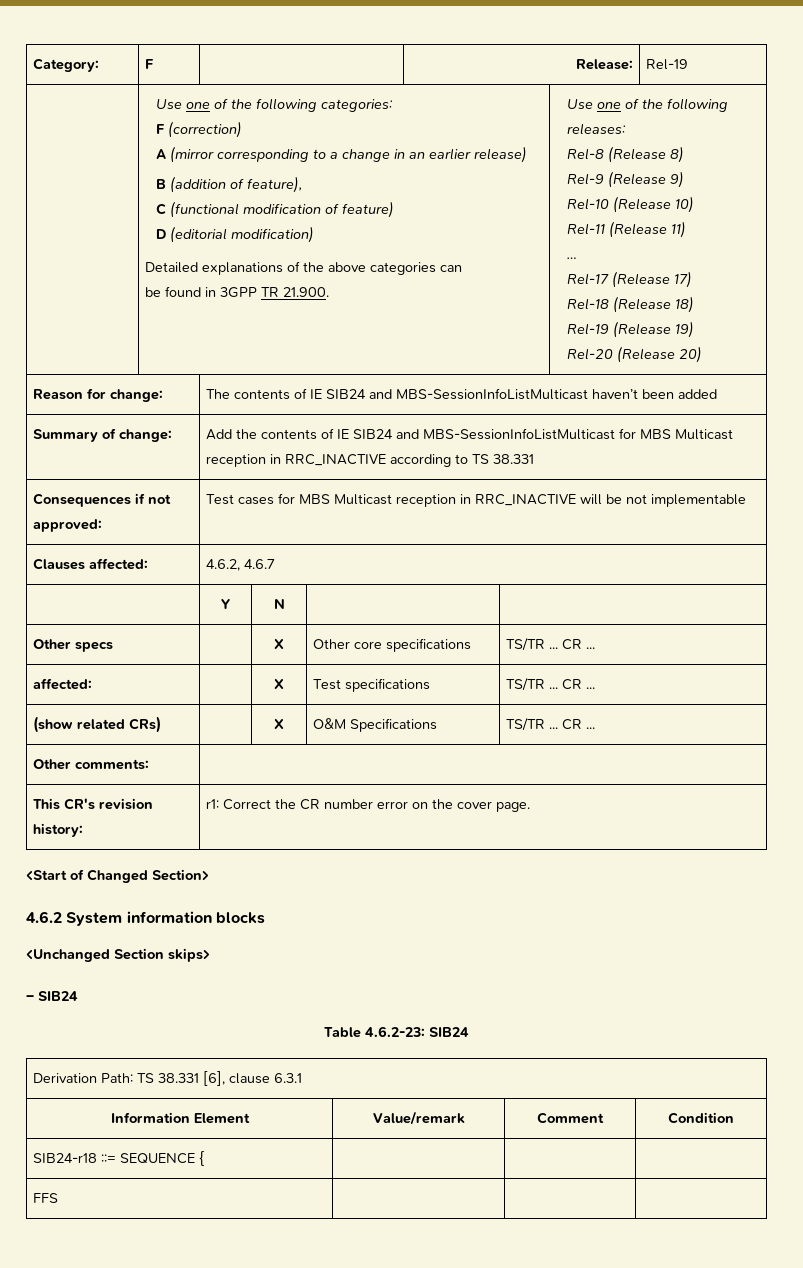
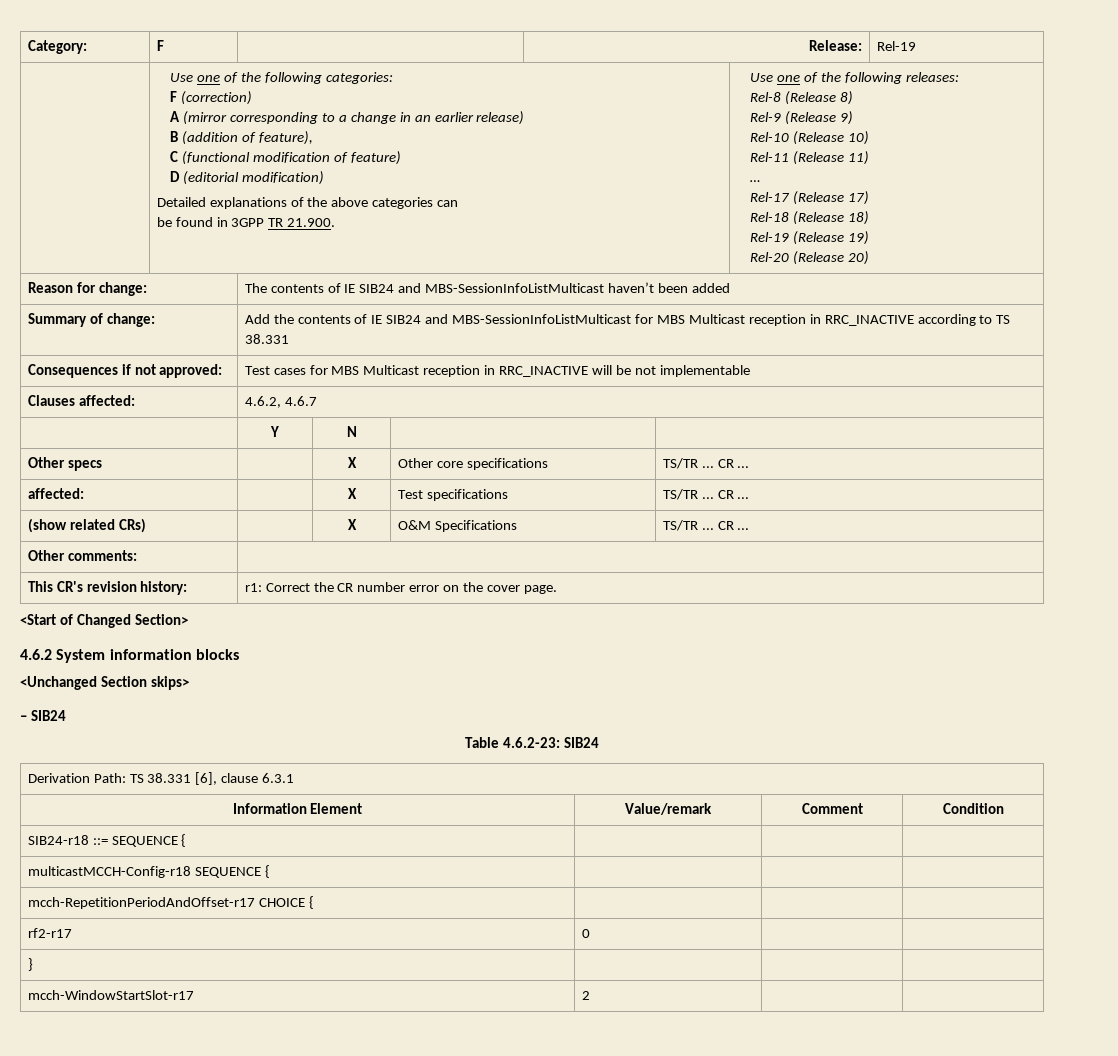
- FFS | | |
+ multicastMCCH-Config-r18 SEQUENCE { | | |
+ mcch-RepetitionPeriodAndOffset-r17 CHOICE { | | |
+ rf2-r17 | 0 | |
+ } | | |
+ mcch-WindowStartSlot-r17 | 2 | |

